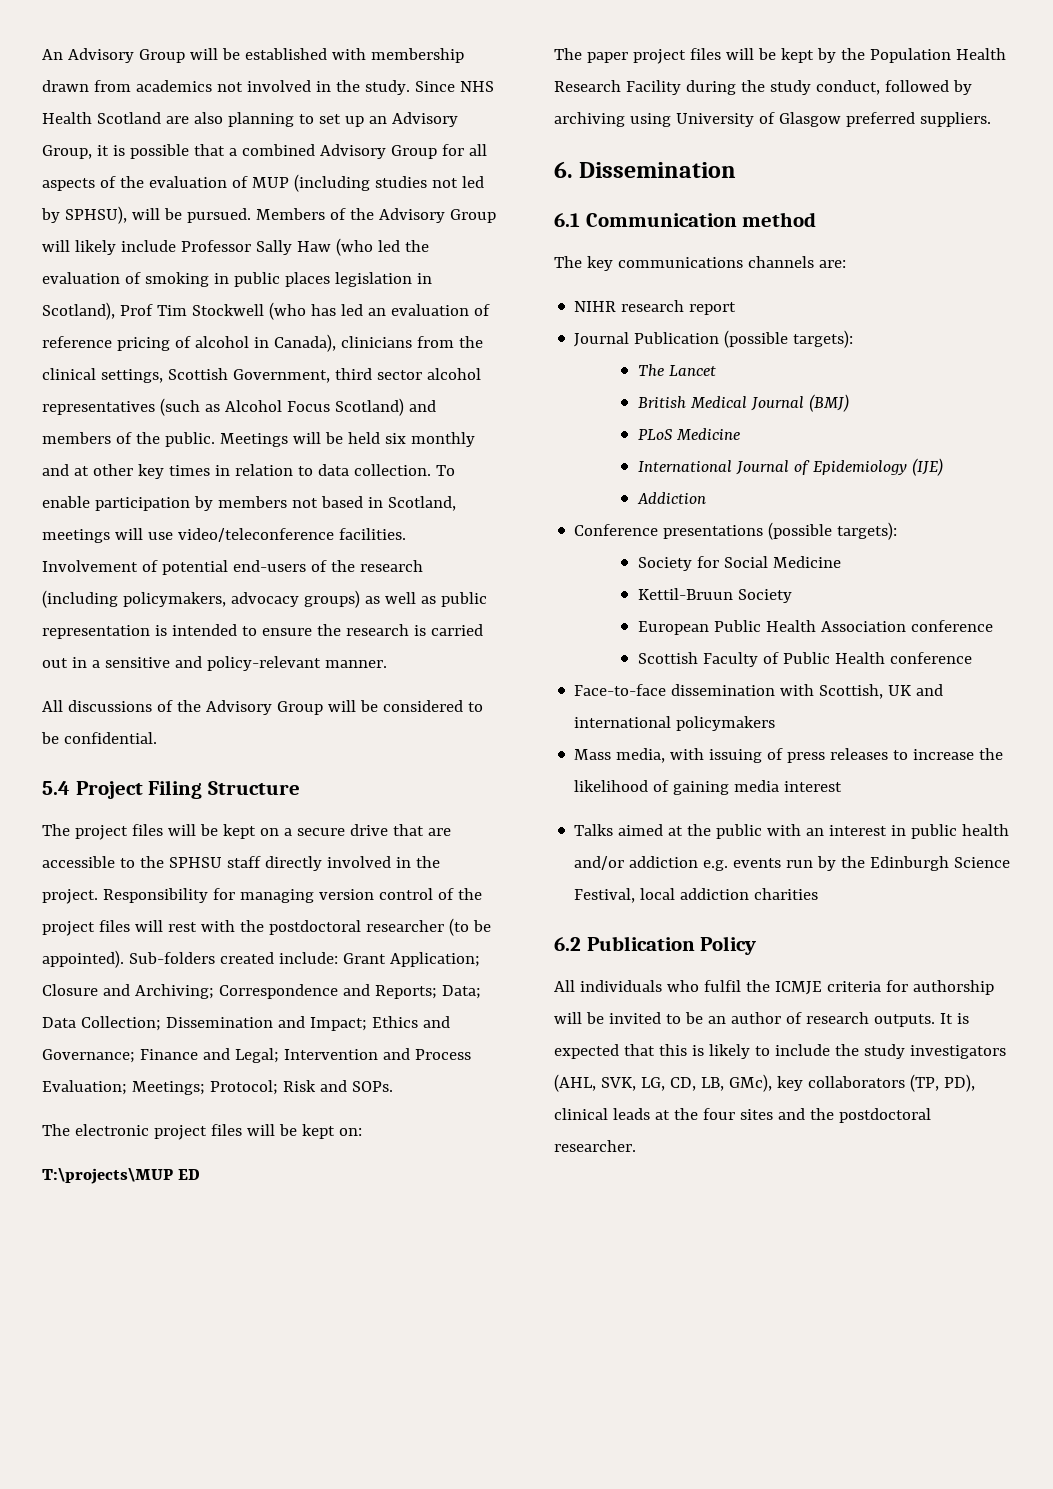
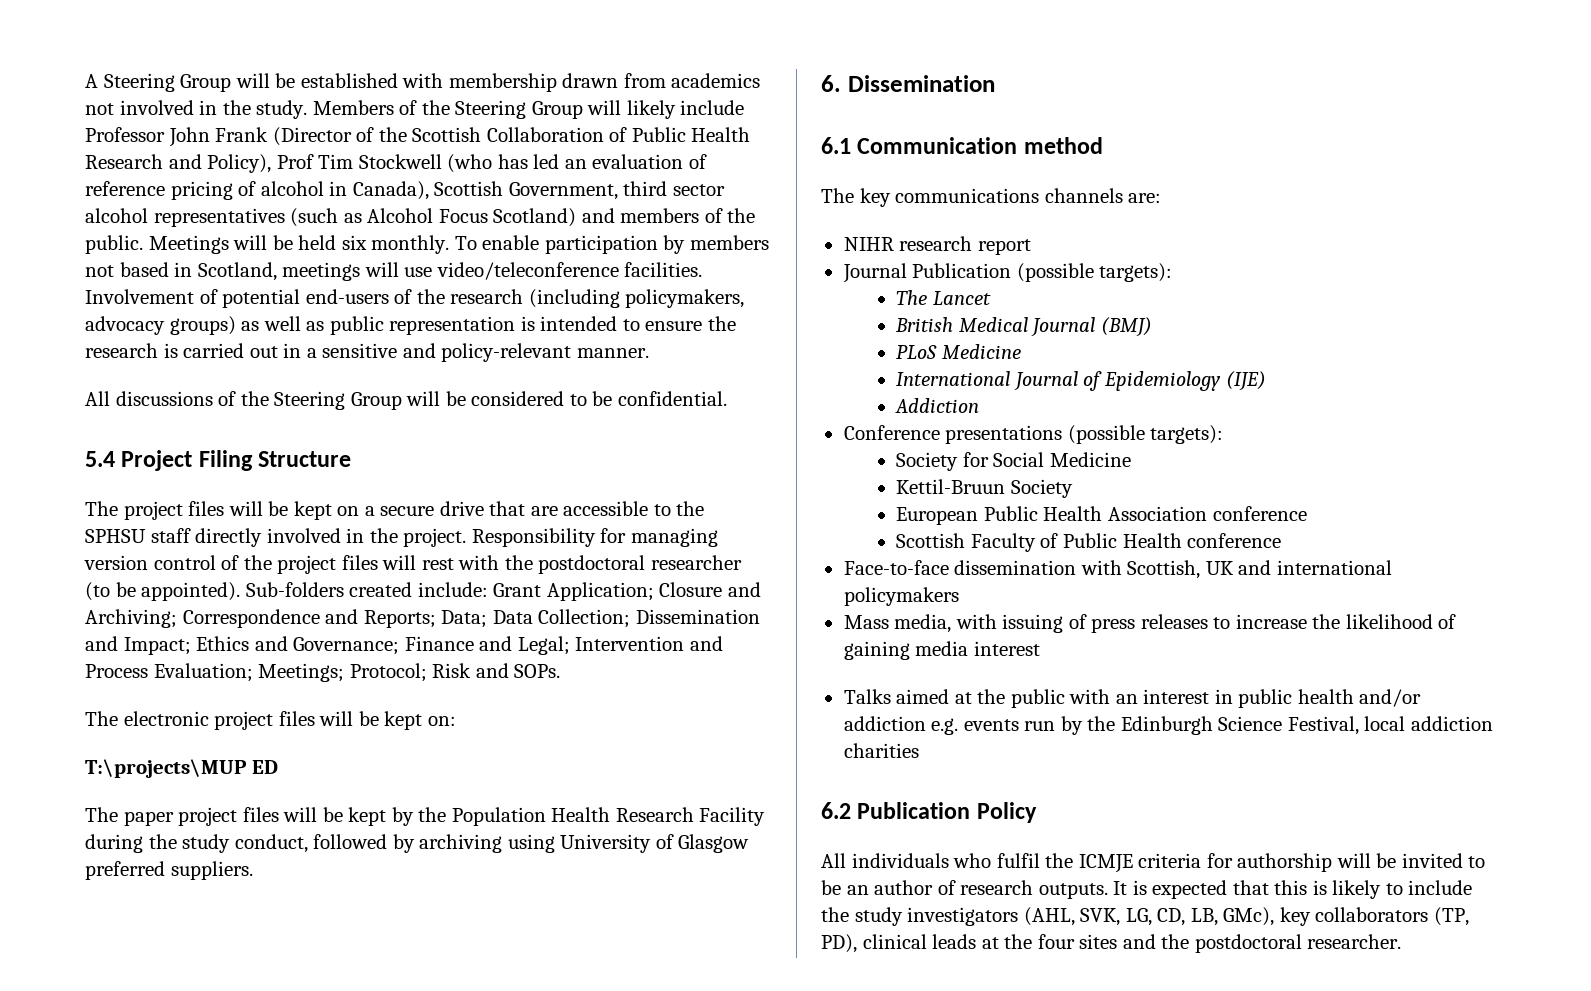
- An Advisory Group will be established with membership drawn from academics not involved in the study.
+ A Steering Group will be established with membership drawn from academics not involved in the study.
- Since NHS Health Scotland are also planning to set up an Advisory Group, it is possible that a combined Advisory Group for all aspects of the evaluation of MUP (including studies not led by SPHSU), will be pursued.
- Members of the Advisory Group will likely include Professor Sally Haw (who led the evaluation of smoking in public places legislation in Scotland), Prof Tim Stockwell (who has led an evaluation of reference pricing of alcohol in Canada), clinicians from the clinical settings, Scottish Government, third sector alcohol representatives (such as Alcohol Focus Scotland) and members of the public.
+ Members of the Steering Group will likely include Professor John Frank (Director of the Scottish Collaboration of Public Health Research and Policy), Prof Tim Stockwell (who has led an evaluation of reference pricing of alcohol in Canada), Scottish Government, third sector alcohol representatives (such as Alcohol Focus Scotland) and members of the public.
- Meetings will be held six monthly and at other key times in relation to data collection.
+ Meetings will be held six monthly.
- All discussions of the Advisory Group will be considered to be confidential.
+ All discussions of the Steering Group will be considered to be confidential.

